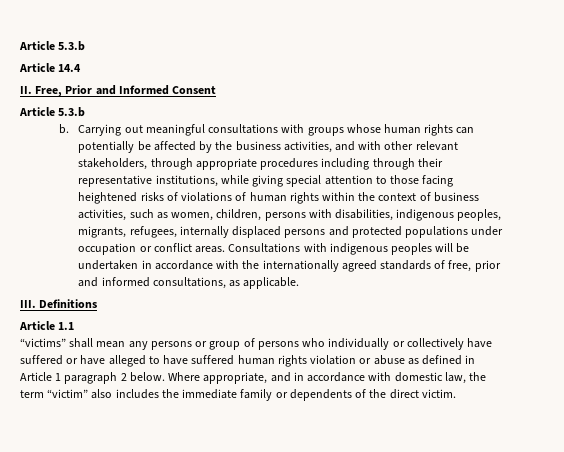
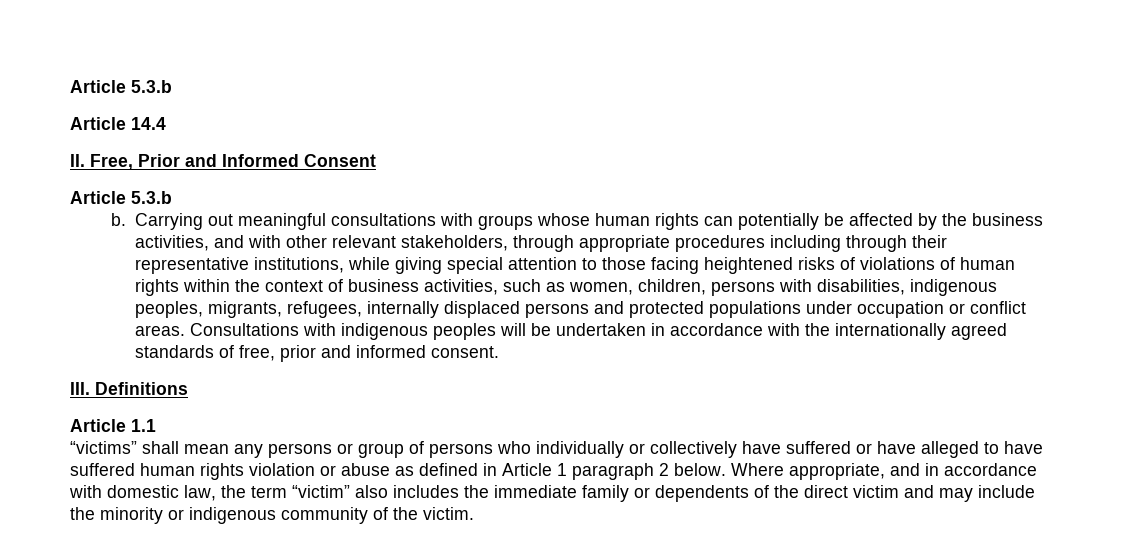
- Consultations with indigenous peoples will be undertaken in accordance with the internationally agreed standards of free, prior and informed consultations, as applicable.
+ Consultations with indigenous peoples will be undertaken in accordance with the internationally agreed standards of free, prior and informed consent.
- Where appropriate, and in accordance with domestic law, the term “victim” also includes the immediate family or dependents of the direct victim.
+ Where appropriate, and in accordance with domestic law, the term “victim” also includes the immediate family or dependents of the direct victim and may include the minority or indigenous community of the victim.

